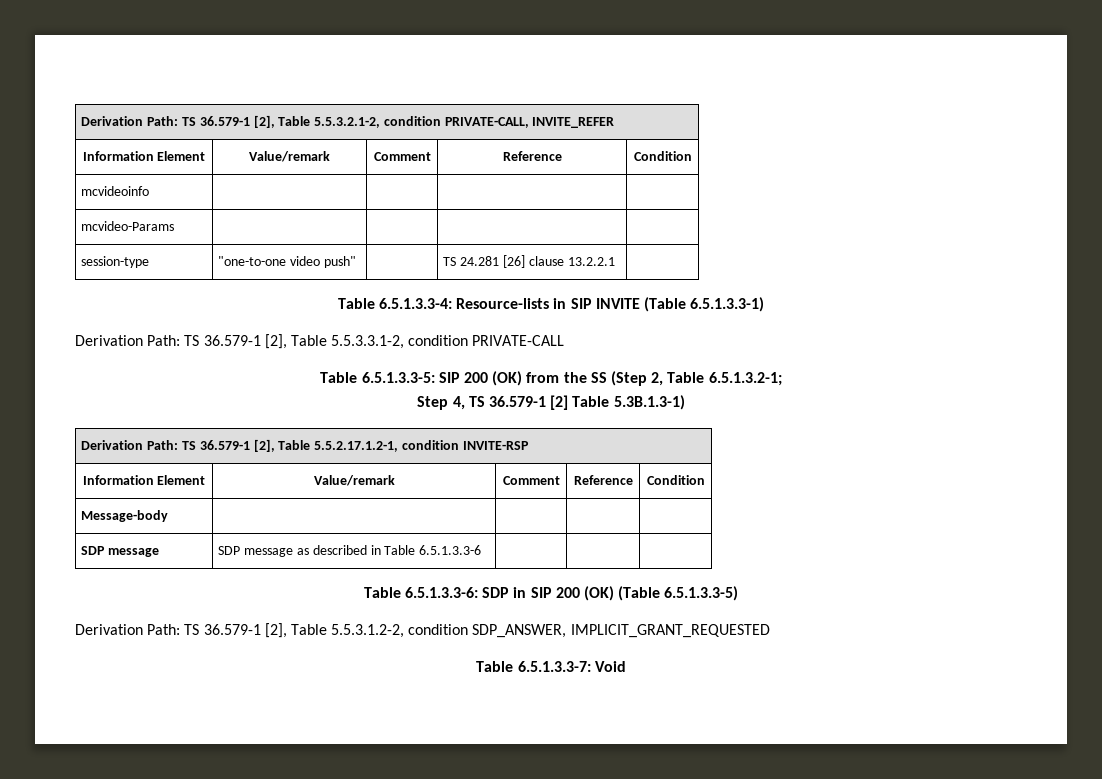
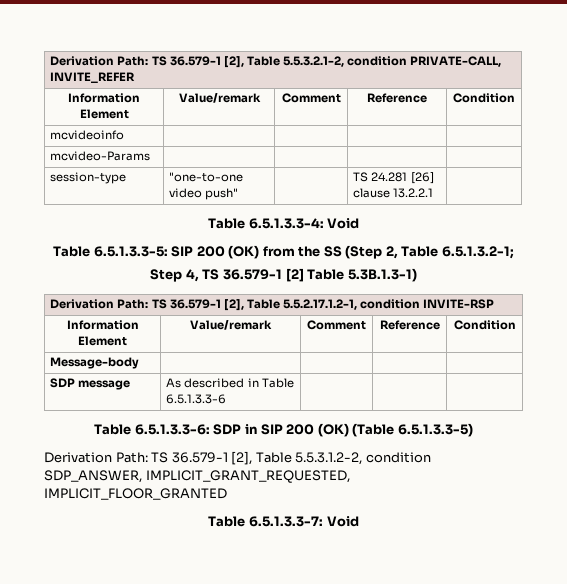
- Table 6.5.1.3.3-4: Resource-lists in SIP INVITE (Table 6.5.1.3.3-1)
- Derivation Path: TS 36.579-1 [2], Table 5.5.3.3.1-2, condition PRIVATE-CALL
+ Table 6.5.1.3.3-4: Void
- SDP message | SDP message as described in Table 6.5.1.3.3-6 | | |
+ SDP message | As described in Table 6.5.1.3.3-6 | | |
- Derivation Path: TS 36.579-1 [2], Table 5.5.3.1.2-2, condition SDP_ANSWER, IMPLICIT_GRANT_REQUESTED
+ Derivation Path: TS 36.579-1 [2], Table 5.5.3.1.2-2, condition SDP_ANSWER, IMPLICIT_GRANT_REQUESTED, IMPLICIT_FLOOR_GRANTED

